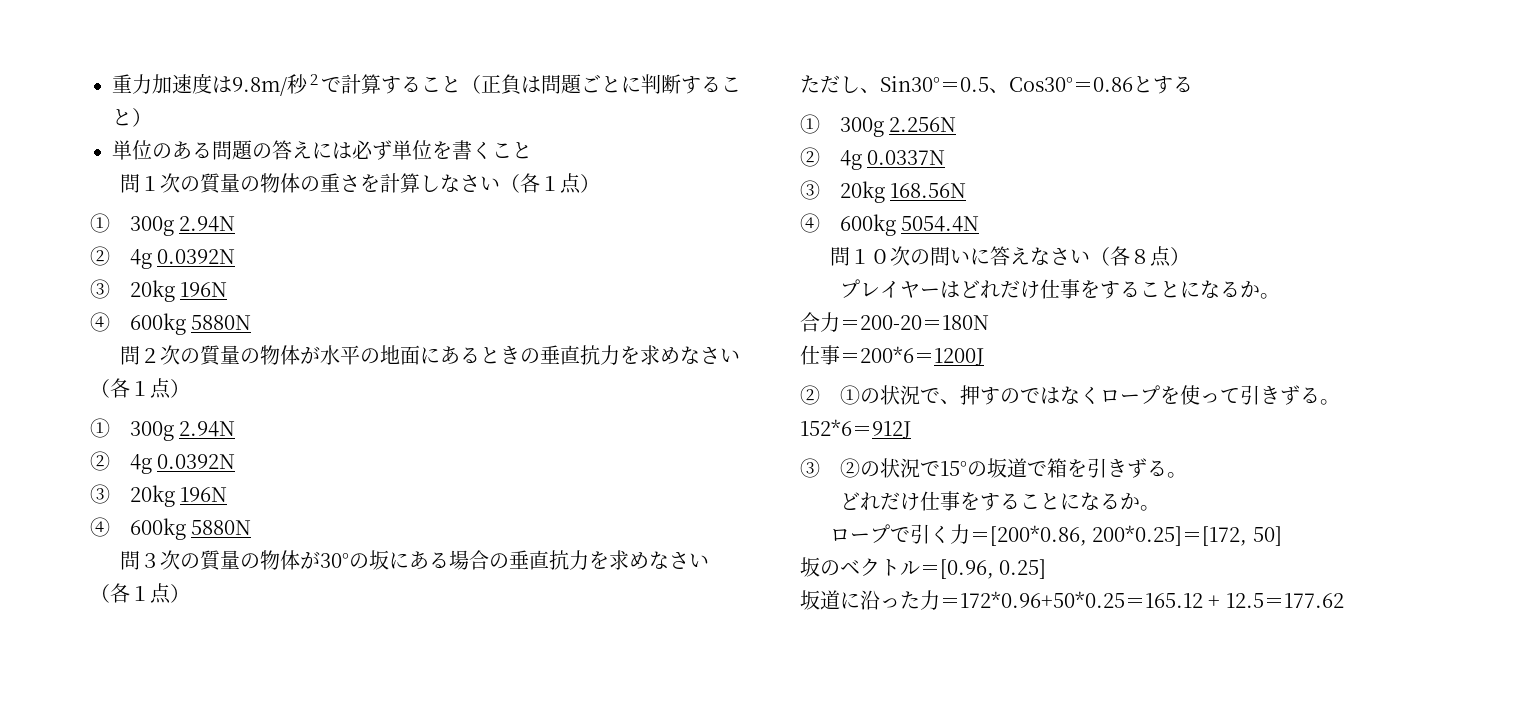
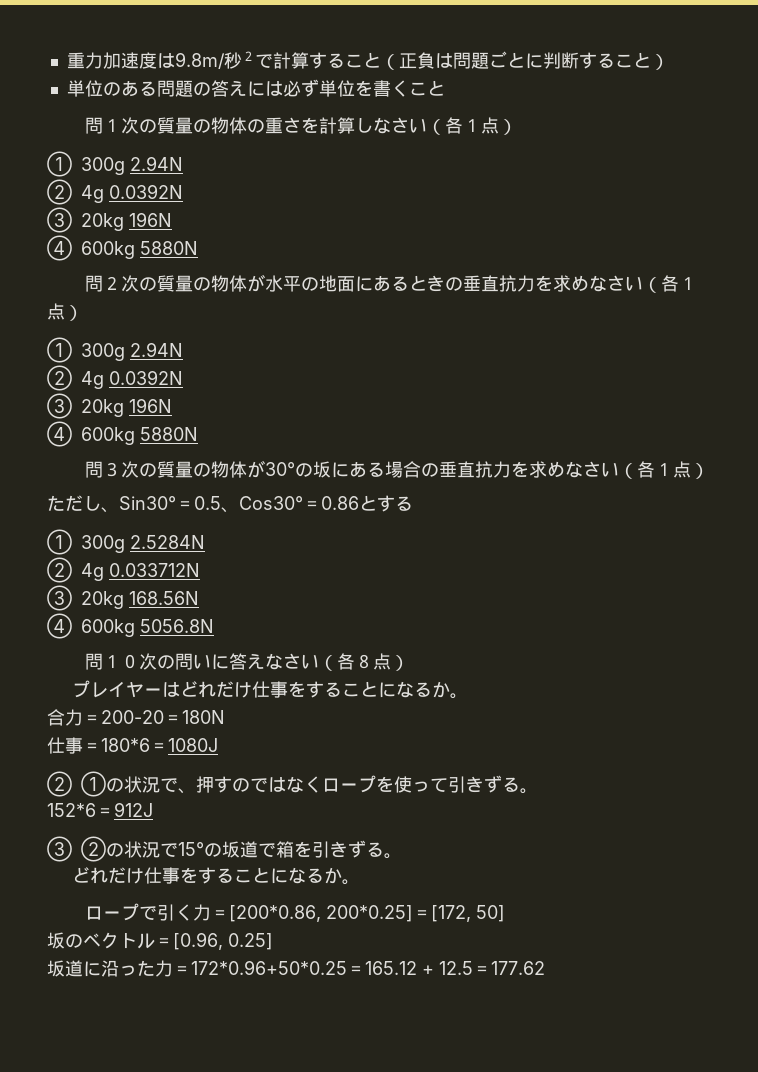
- ① 300g 2.256N
- ② 4g 0.0337N
+ ① 300g 2.5284N
+ ② 4g 0.033712N
- ④ 600kg 5054.4N
+ ④ 600kg 5056.8N
- 仕事＝200*6＝1200J
+ 仕事＝180*6＝1080J

